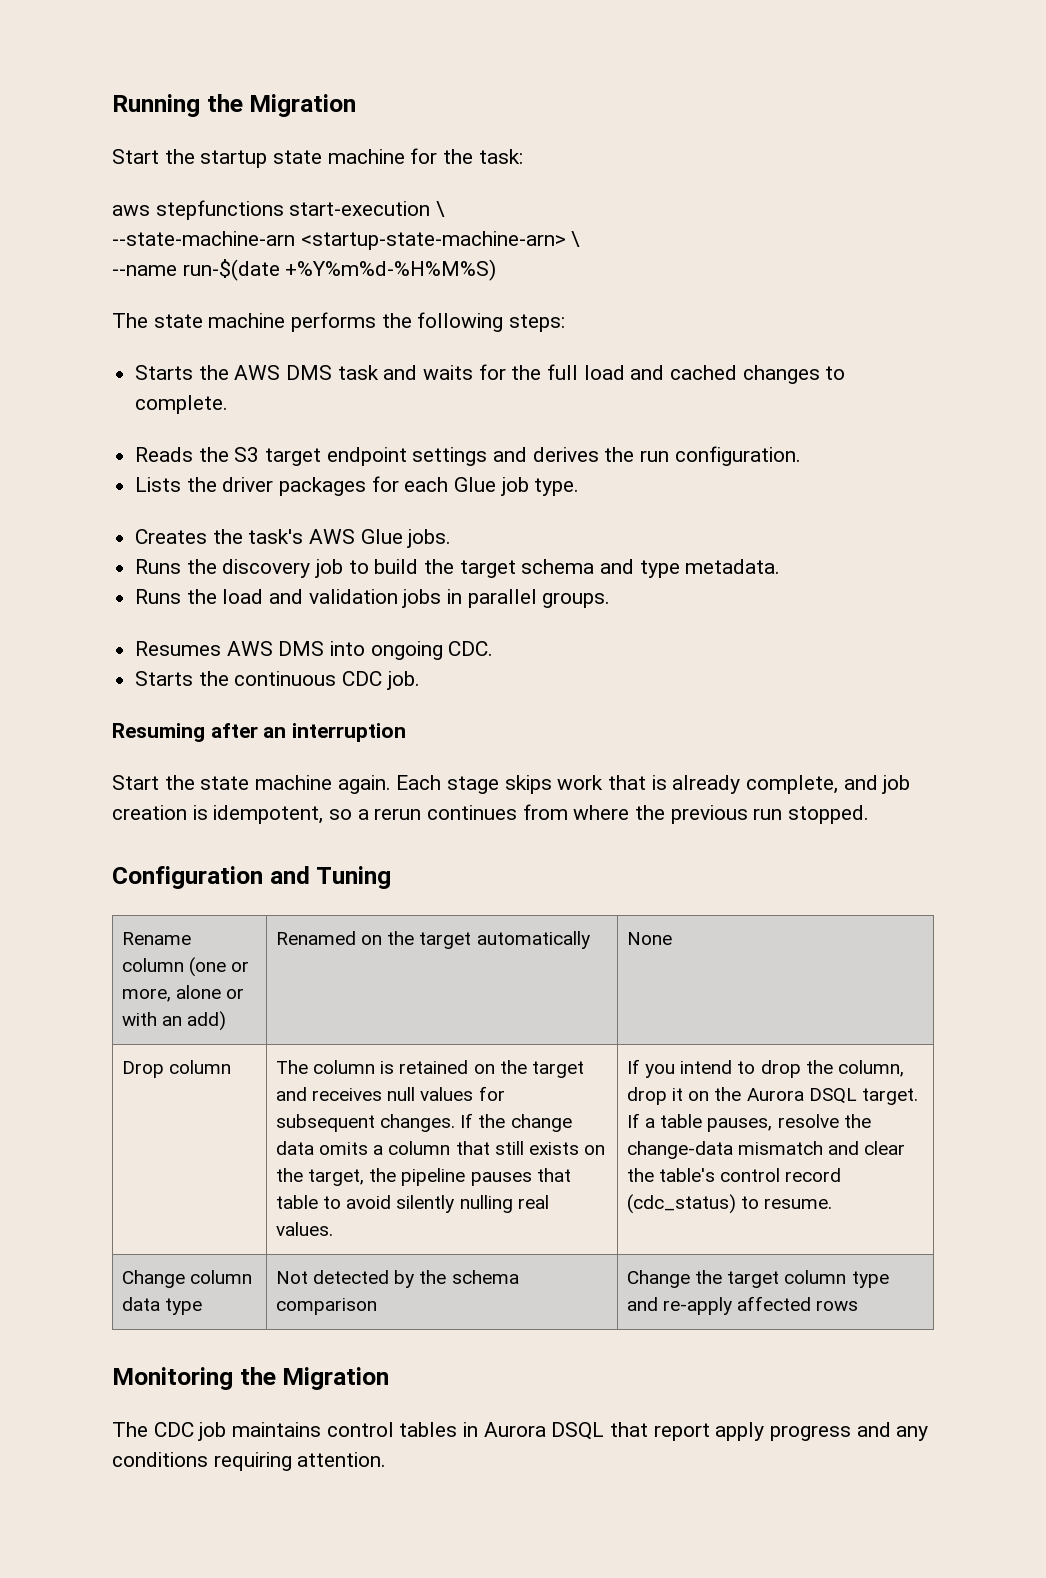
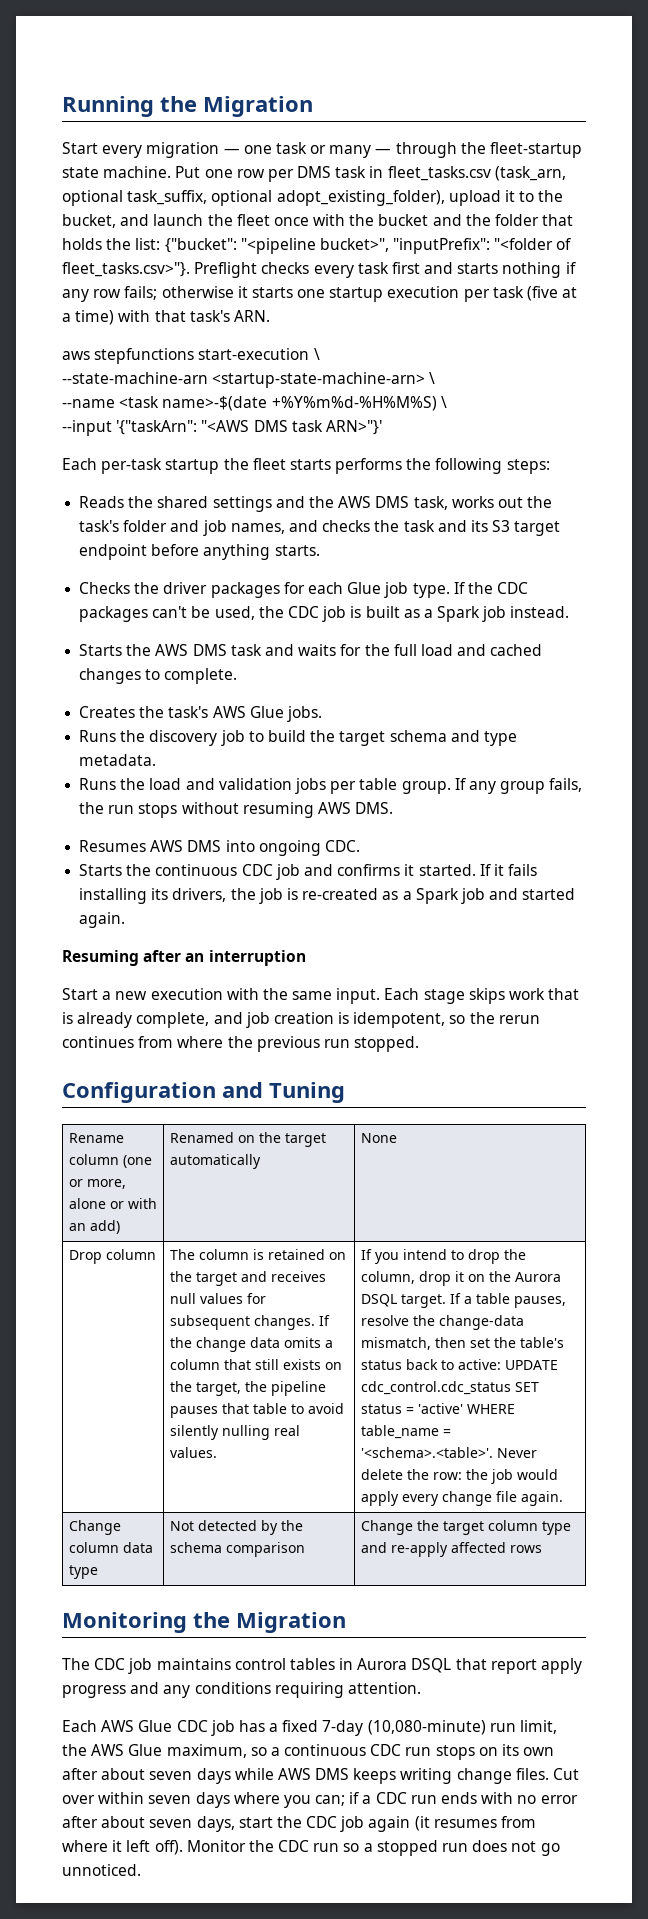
- Start the startup state machine for the task:
+ Start every migration — one task or many — through the fleet-startup state machine. Put one row per DMS task in fleet_tasks.csv (task_arn, optional task_suffix, optional adopt_existing_folder), upload it to the bucket, and launch the fleet once with the bucket and the folder that holds the list: {"bucket": "<pipeline bucket>", "inputPrefix": "<folder of fleet_tasks.csv>"}. Preflight checks every task first and starts nothing if any row fails; otherwise it starts one startup execution per task (five at a time) with that task's ARN.
- --name run-$(date +%Y%m%d-%H%M%S)
- The state machine performs the following steps:
+ --name <task name>-$(date +%Y%m%d-%H%M%S) \
+ --input '{"taskArn": "<AWS DMS task ARN>"}'
+ Each per-task startup the fleet starts performs the following steps:
+ Reads the shared settings and the AWS DMS task, works out the task's folder and job names, and checks the task and its S3 target endpoint before anything starts.
+ Checks the driver packages for each Glue job type. If the CDC packages can't be used, the CDC job is built as a Spark job instead.
- Reads the S3 target endpoint settings and derives the run configuration.
- Lists the driver packages for each Glue job type.
- Runs the load and validation jobs in parallel groups.
+ Runs the load and validation jobs per table group. If any group fails, the run stops without resuming AWS DMS.
- Starts the continuous CDC job.
+ Starts the continuous CDC job and confirms it started. If it fails installing its drivers, the job is re-created as a Spark job and started again.
- Start the state machine again.
+ Start a new execution with the same input.
- Each stage skips work that is already complete, and job creation is idempotent, so a rerun continues from where the previous run stopped.
+ Each stage skips work that is already complete, and job creation is idempotent, so the rerun continues from where the previous run stopped.
- If a table pauses, resolve the change-data mismatch and clear the table's control record (cdc_status) to resume.
+ If a table pauses, resolve the change-data mismatch, then set the table's status back to active: UPDATE cdc_control.cdc_status SET status = 'active' WHERE table_name = '<schema>.<table>'. Never delete the row: the job would apply every change file again.
+ Each AWS Glue CDC job has a fixed 7-day (10,080-minute) run limit, the AWS Glue maximum, so a continuous CDC run stops on its own after about seven days while AWS DMS keeps writing change files. Cut over within seven days where you can; if a CDC run ends with no error after about seven days, start the CDC job again (it resumes from where it left off). Monitor the CDC run so a stopped run does not go unnoticed.

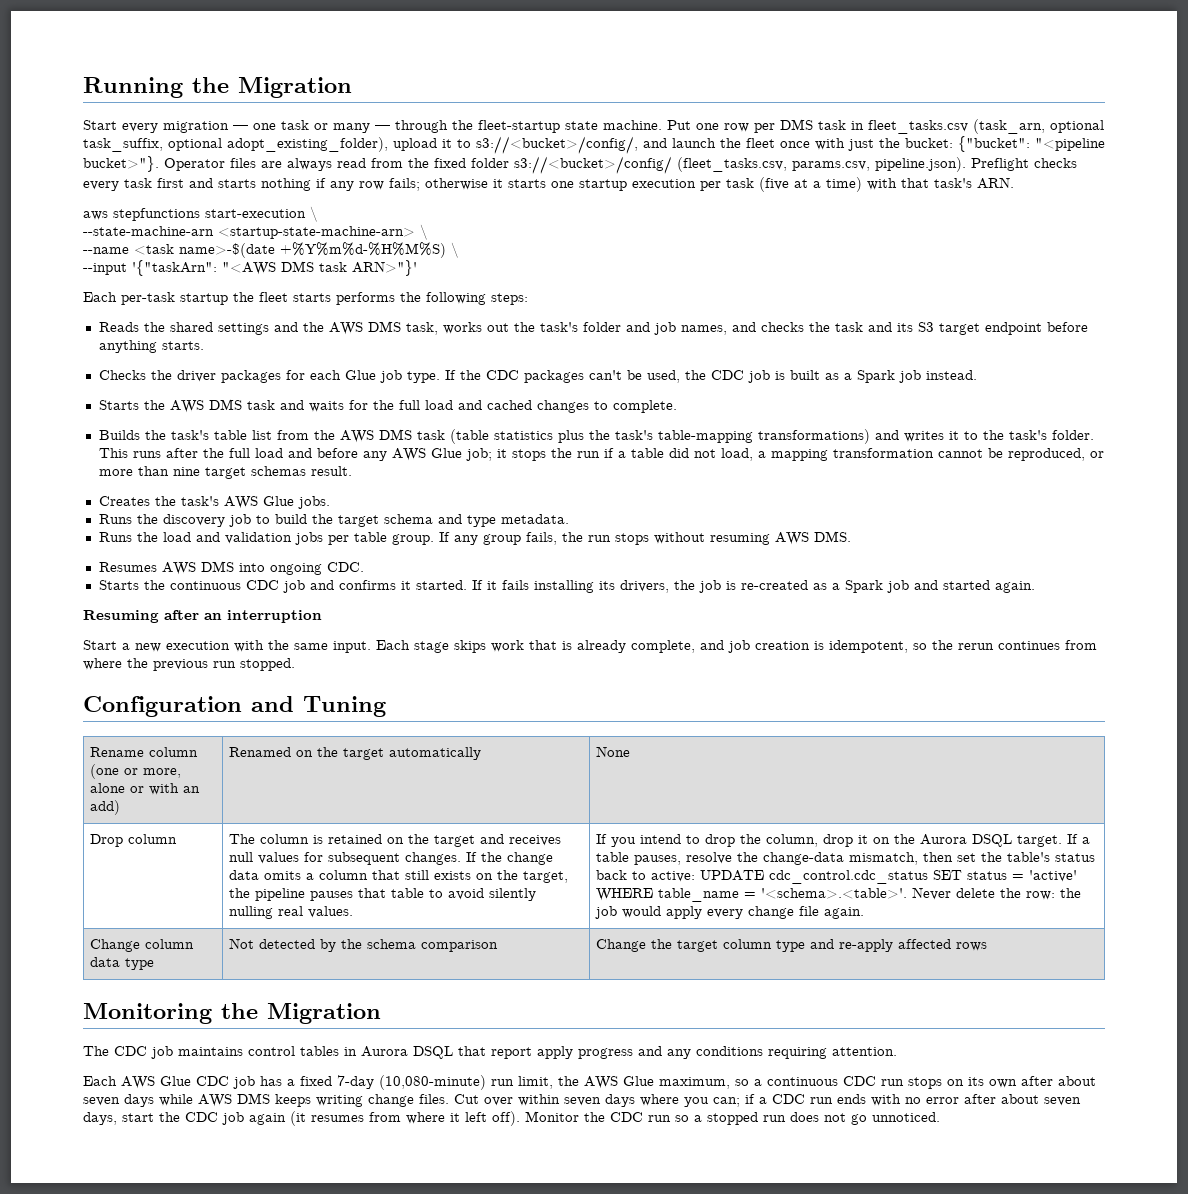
- Put one row per DMS task in fleet_tasks.csv (task_arn, optional task_suffix, optional adopt_existing_folder), upload it to the bucket, and launch the fleet once with the bucket and the folder that holds the list: {"bucket": "<pipeline bucket>", "inputPrefix": "<folder of fleet_tasks.csv>"}. Preflight checks every task first and starts nothing if any row fails; otherwise it starts one startup execution per task (five at a time) with that task's ARN.
+ Put one row per DMS task in fleet_tasks.csv (task_arn, optional task_suffix, optional adopt_existing_folder), upload it to s3://<bucket>/config/, and launch the fleet once with just the bucket: {"bucket": "<pipeline bucket>"}. Operator files are always read from the fixed folder s3://<bucket>/config/ (fleet_tasks.csv, params.csv, pipeline.json). Preflight checks every task first and starts nothing if any row fails; otherwise it starts one startup execution per task (five at a time) with that task's ARN.
+ Builds the task's table list from the AWS DMS task (table statistics plus the task's table-mapping transformations) and writes it to the task's folder. This runs after the full load and before any AWS Glue job; it stops the run if a table did not load, a mapping transformation cannot be reproduced, or more than nine target schemas result.

